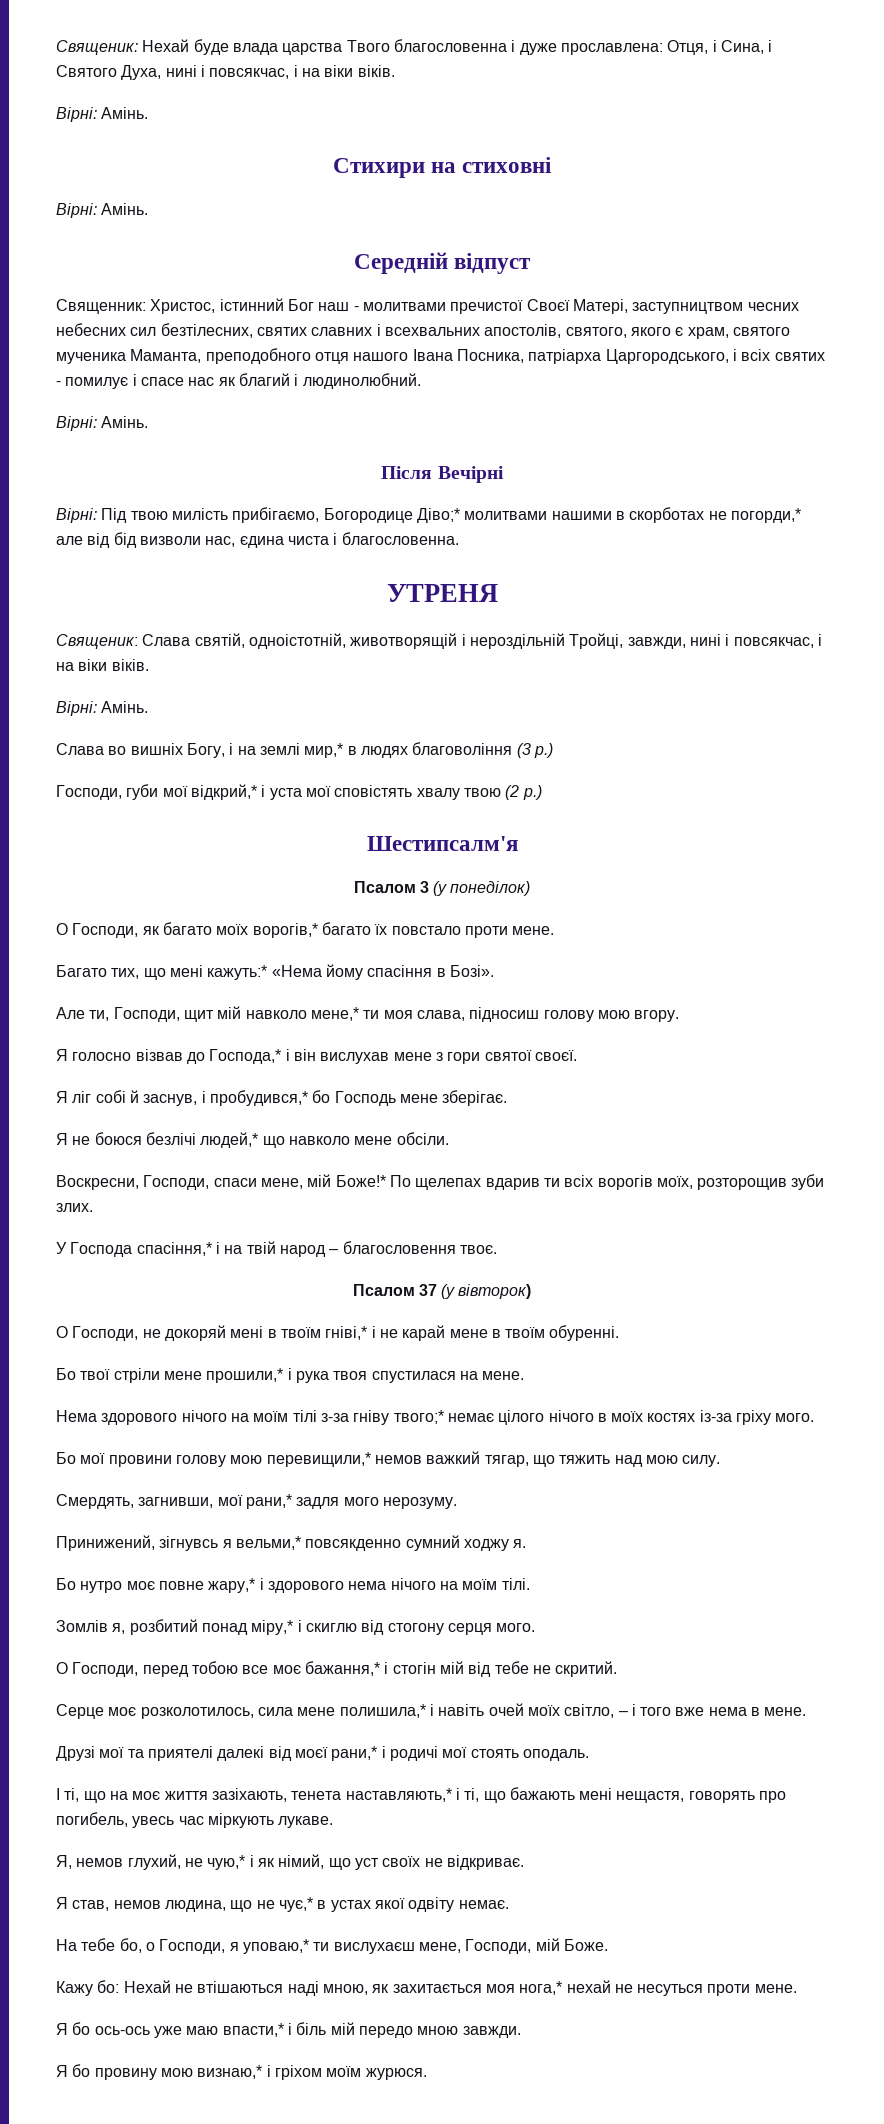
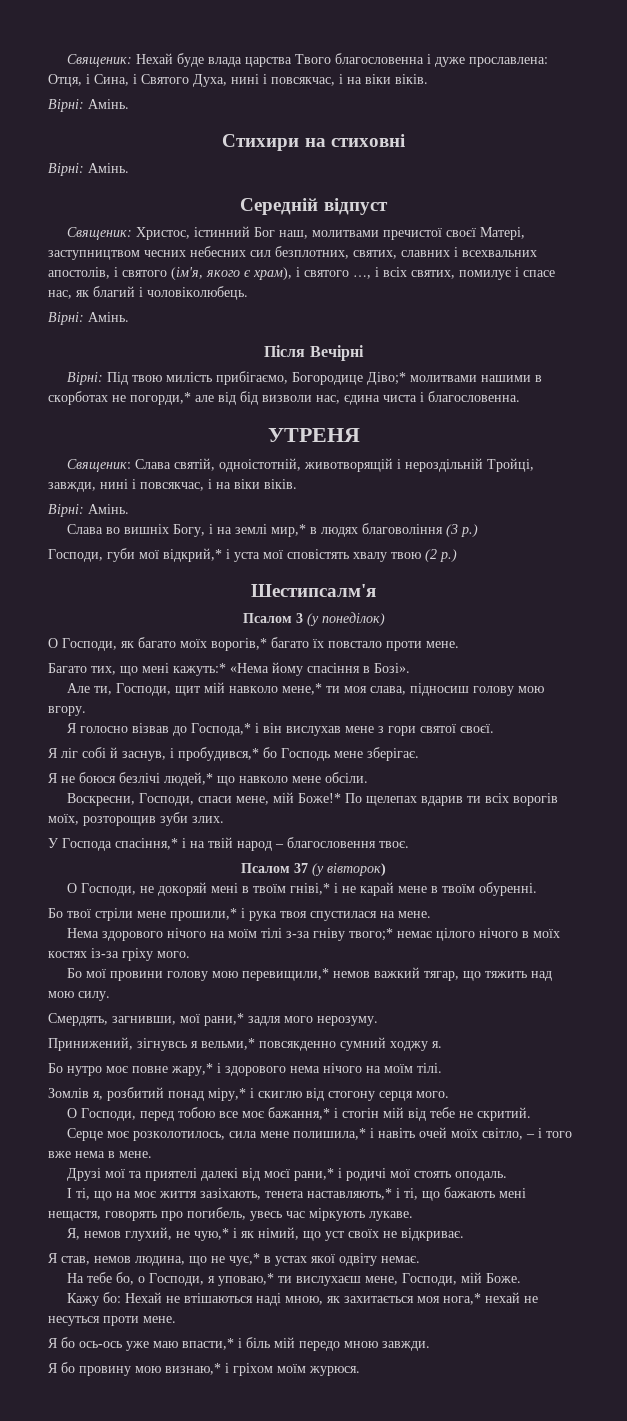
- Священник: Христос, істинний Бог наш - молитвами пречистої Своєї Матері, заступництвом чесних небесних сил безтілесних, святих славних і всехвальних апостолів, святого, якого є храм, святого мученика Маманта, преподобного отця нашого Івана Посника, патріарха Царгородського, і всіх святих - помилує і спасе нас як благий і людинолюбний.
+ Священик: Христос, істинний Бог наш, молитвами пречистої своєї Матері, заступництвом чесних небесних сил безплотних, святих, славних і всехвальних апостолів, і святого (ім'я, якого є храм), і святого …, і всіх святих, помилує і спасе нас, як благий і чоловіколюбець.

